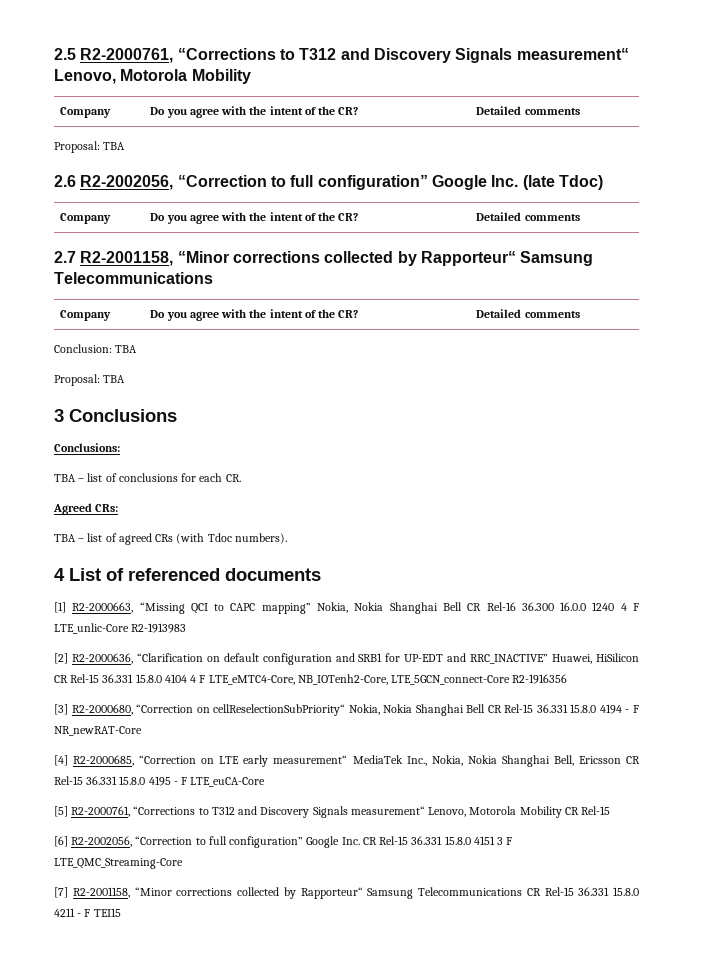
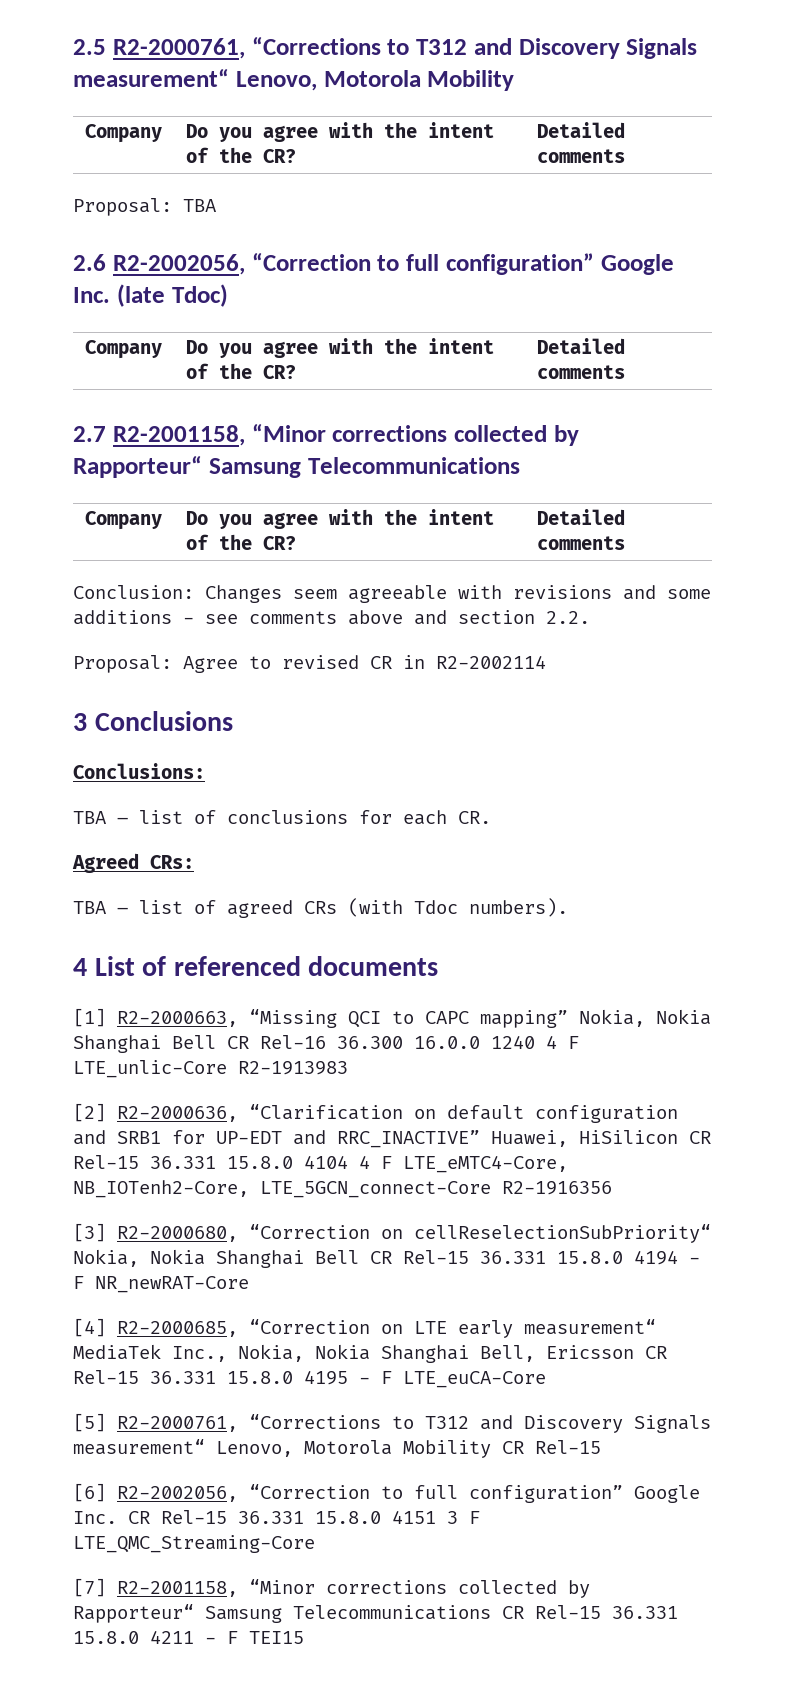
- Conclusion: TBA
- Proposal: TBA
+ Conclusion: Changes seem agreeable with revisions and some additions - see comments above and section 2.2.
+ Proposal: Agree to revised CR in R2-2002114

